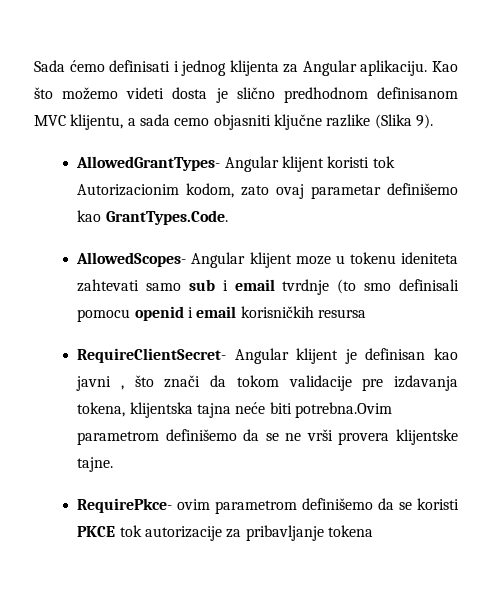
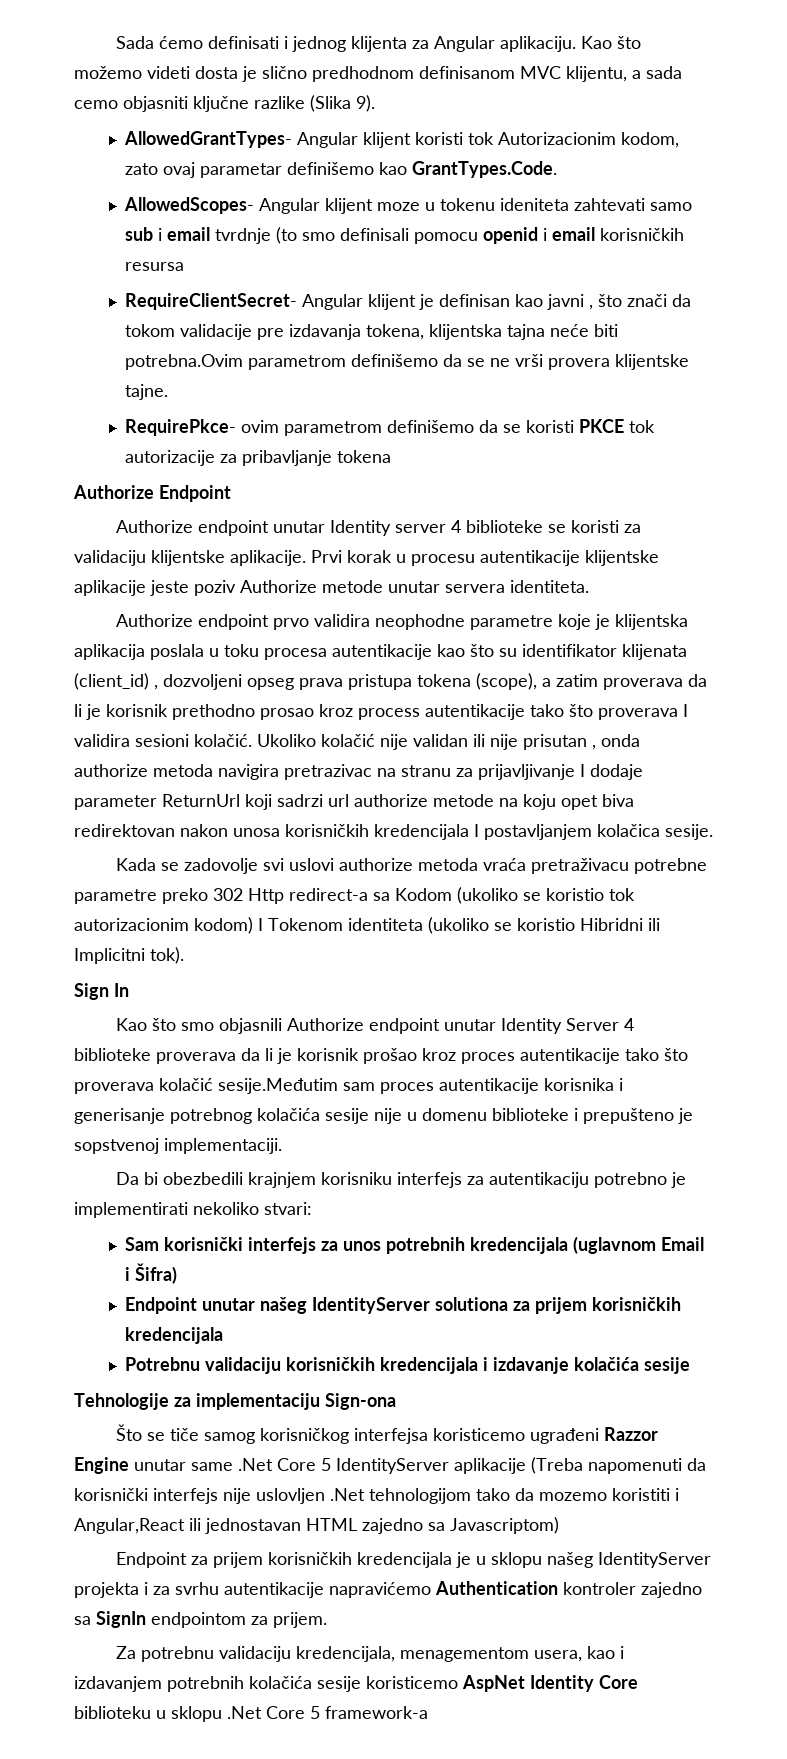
+ Authorize Endpoint
+ Authorize endpoint unutar Identity server 4 biblioteke se koristi za validaciju klijentske aplikacije. Prvi korak u procesu autentikacije klijentske aplikacije jeste poziv Authorize metode unutar servera identiteta.
+ Authorize endpoint prvo validira neophodne parametre koje je klijentska aplikacija poslala u toku procesa autentikacije kao što su identifikator klijenata (client_id) , dozvoljeni opseg prava pristupa tokena (scope), a zatim proverava da li je korisnik prethodno prosao kroz process autentikacije tako što proverava I validira sesioni kolačić. Ukoliko kolačić nije validan ili nije prisutan , onda authorize metoda navigira pretrazivac na stranu za prijavljivanje I dodaje parameter ReturnUrl koji sadrzi url authorize metode na koju opet biva redirektovan nakon unosa korisničkih kredencijala I postavljanjem kolačica sesije.
+ Kada se zadovolje svi uslovi authorize metoda vraća pretraživacu potrebne parametre preko 302 Http redirect-a sa Kodom (ukoliko se koristio tok autorizacionim kodom) I Tokenom identiteta (ukoliko se koristio Hibridni ili Implicitni tok).
+ Sign In
+ Kao što smo objasnili Authorize endpoint unutar Identity Server 4 biblioteke proverava da li je korisnik prošao kroz proces autentikacije tako što proverava kolačić sesije.Međutim sam proces autentikacije korisnika i generisanje potrebnog kolačića sesije nije u domenu biblioteke i prepušteno je sopstvenoj implementaciji.
+ Da bi obezbedili krajnjem korisniku interfejs za autentikaciju potrebno je implementirati nekoliko stvari:
+ Sam korisnički interfejs za unos potrebnih kredencijala (uglavnom Email i Šifra)
+ Endpoint unutar našeg IdentityServer solutiona za prijem korisničkih kredencijala
+ Potrebnu validaciju korisničkih kredencijala i izdavanje kolačića sesije
+ Tehnologije za implementaciju Sign-ona
+ Što se tiče samog korisničkog interfejsa koristicemo ugrađeni Razzor Engine unutar same .Net Core 5 IdentityServer aplikacije (Treba napomenuti da korisnički interfejs nije uslovljen .Net tehnologijom tako da mozemo koristiti i Angular,React ili jednostavan HTML zajedno sa Javascriptom)
+ Endpoint za prijem korisničkih kredencijala je u sklopu našeg IdentityServer projekta i za svrhu autentikacije napravićemo Authentication kontroler zajedno sa SignIn endpointom za prijem.
+ Za potrebnu validaciju kredencijala, menagementom usera, kao i izdavanjem potrebnih kolačića sesije koristicemo AspNet Identity Core biblioteku u sklopu .Net Core 5 framework-a

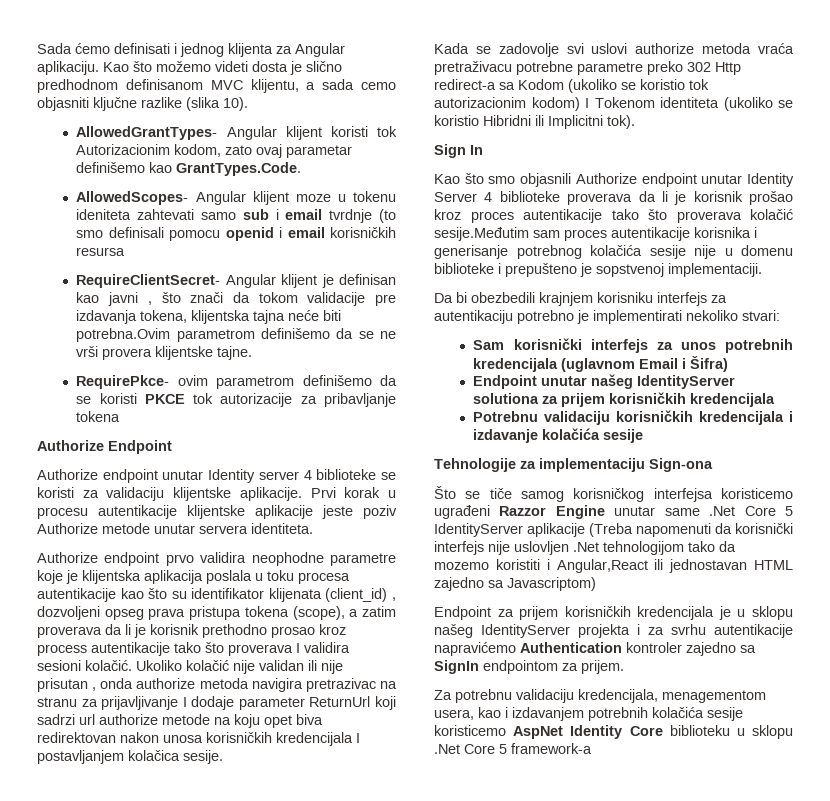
- Kao što možemo videti dosta je slično predhodnom definisanom MVC klijentu, a sada cemo objasniti ključne razlike (Slika 9).
+ Kao što možemo videti dosta je slično predhodnom definisanom MVC klijentu, a sada cemo objasniti ključne razlike (slika 10).

